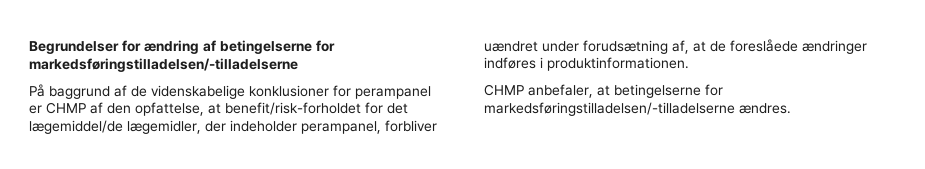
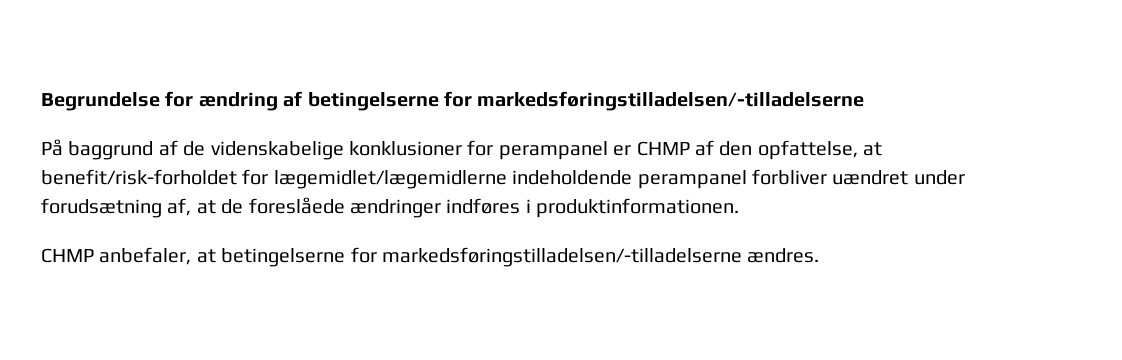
- Begrundelser for ændring af betingelserne for markedsføringstilladelsen/-tilladelserne
+ Begrundelse for ændring af betingelserne for markedsføringstilladelsen/-tilladelserne
- På baggrund af de videnskabelige konklusioner for perampanel er CHMP af den opfattelse, at benefit/risk-forholdet for det lægemiddel/de lægemidler, der indeholder perampanel, forbliver uændret under forudsætning af, at de foreslåede ændringer indføres i produktinformationen.
+ På baggrund af de videnskabelige konklusioner for perampanel er CHMP af den opfattelse, at benefit/risk-forholdet for lægemidlet/lægemidlerne indeholdende perampanel forbliver uændret under forudsætning af, at de foreslåede ændringer indføres i produktinformationen.

